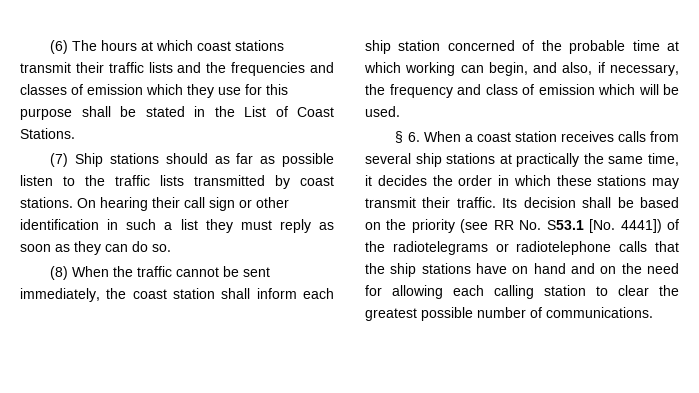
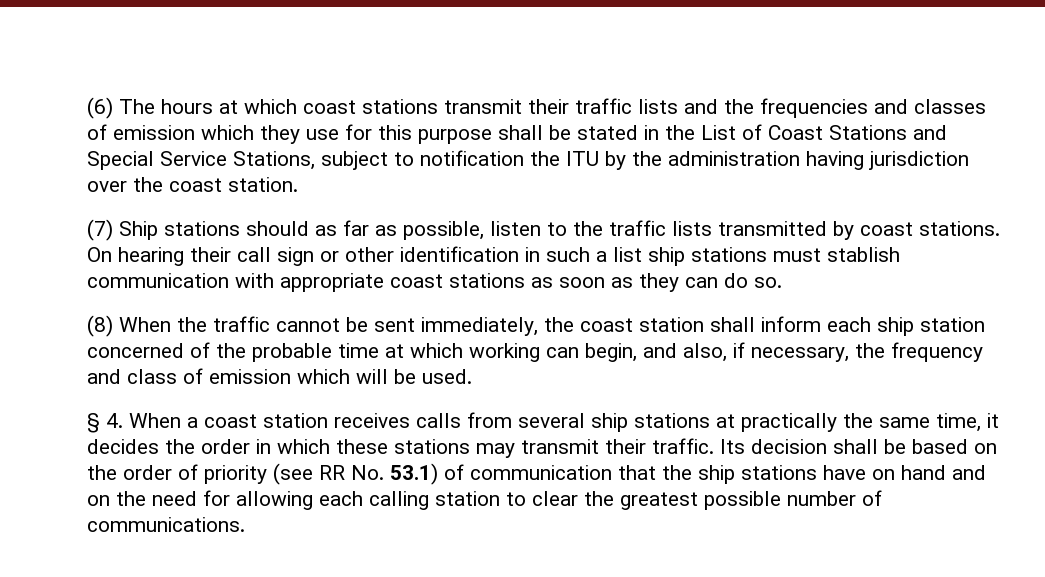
- (6) The hours at which coast stations transmit their traffic lists and the frequencies and classes of emission which they use for this purpose shall be stated in the List of Coast Stations.
+ (6) The hours at which coast stations transmit their traffic lists and the frequencies and classes of emission which they use for this purpose shall be stated in the List of Coast Stations and Special Service Stations, subject to notification the ITU by the administration having jurisdiction over the coast station.
- (7) Ship stations should as far as possible listen to the traffic lists transmitted by coast stations.
+ (7) Ship stations should as far as possible, listen to the traffic lists transmitted by coast stations.
- On hearing their call sign or other identification in such a list they must reply as soon as they can do so.
+ On hearing their call sign or other identification in such a list ship stations must stablish communication with appropriate coast stations as soon as they can do so.
- § 6. When a coast station receives calls from several ship stations at practically the same time, it decides the order in which these stations may transmit their traffic.
+ § 4. When a coast station receives calls from several ship stations at practically the same time, it decides the order in which these stations may transmit their traffic.
- Its decision shall be based on the priority (see RR No. S53.1 [No. 4441]) of the radiotelegrams or radiotelephone calls that the ship stations have on hand and on the need for allowing each calling station to clear the greatest possible number of communications.
+ Its decision shall be based on the order of priority (see RR No. 53.1) of communication that the ship stations have on hand and on the need for allowing each calling station to clear the greatest possible number of communications.

